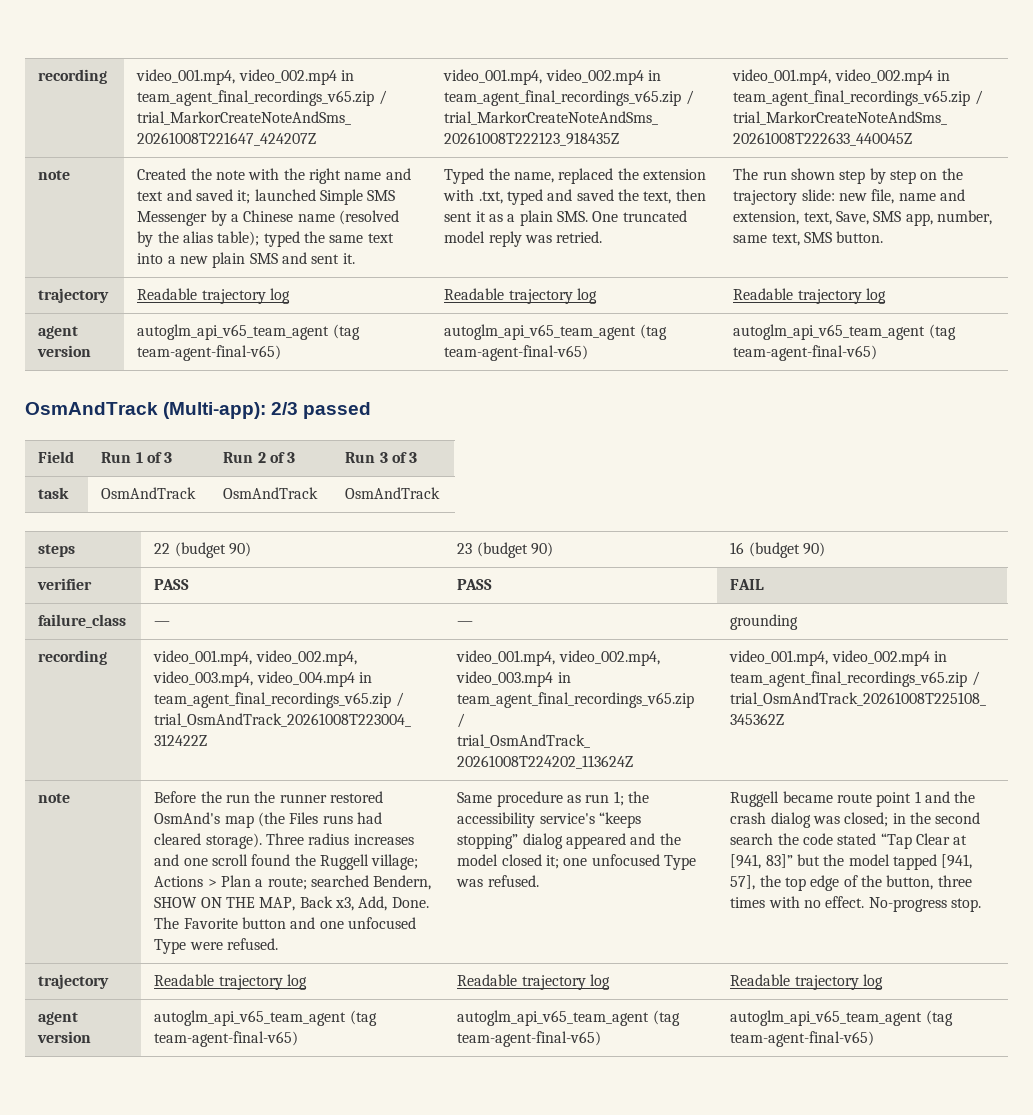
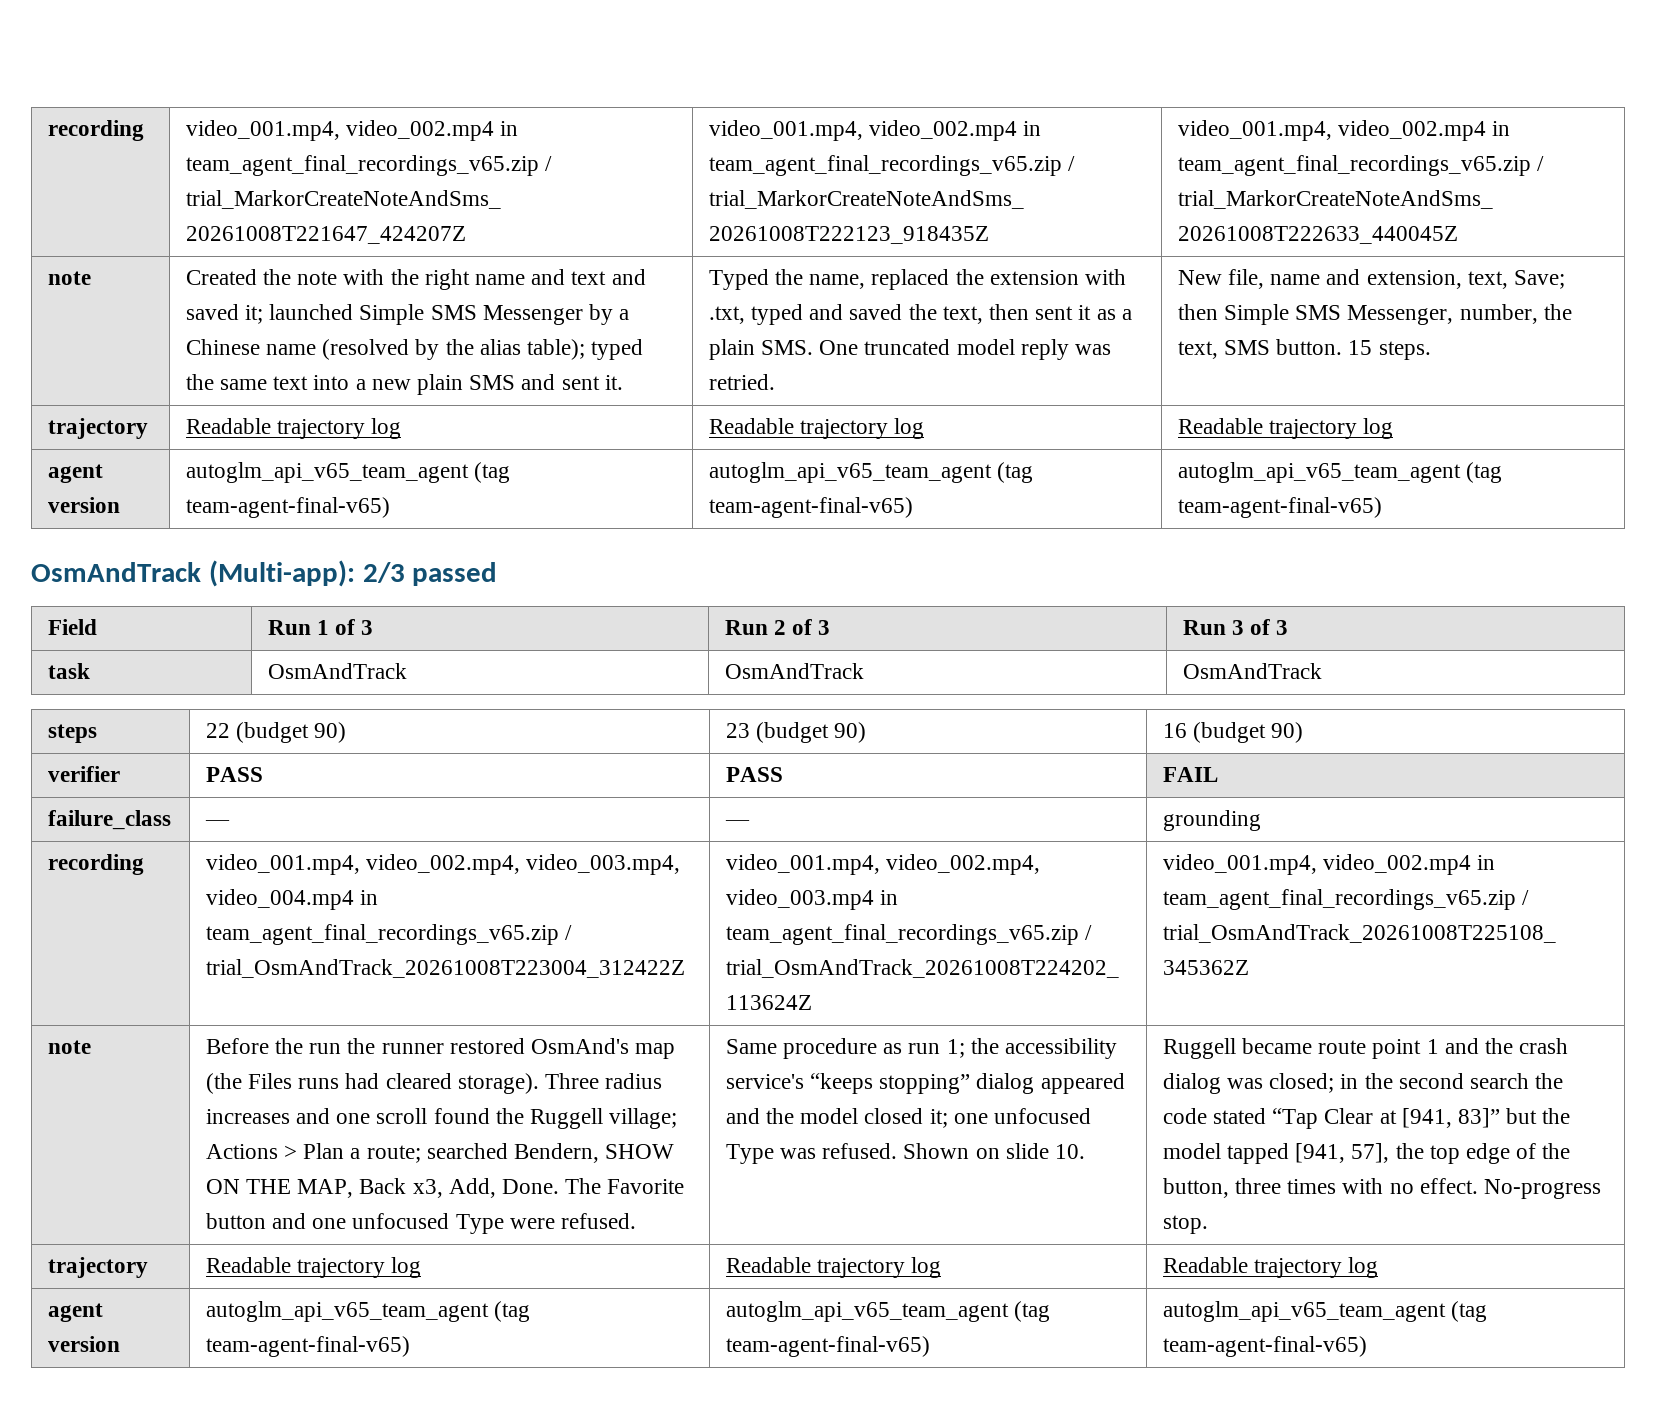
- The run shown step by step on the trajectory slide: new file, name and extension, text, Save, SMS app, number, same text, SMS button.
+ New file, name and extension, text, Save; then Simple SMS Messenger, number, the text, SMS button. 15 steps.
+ Shown on slide 10.

